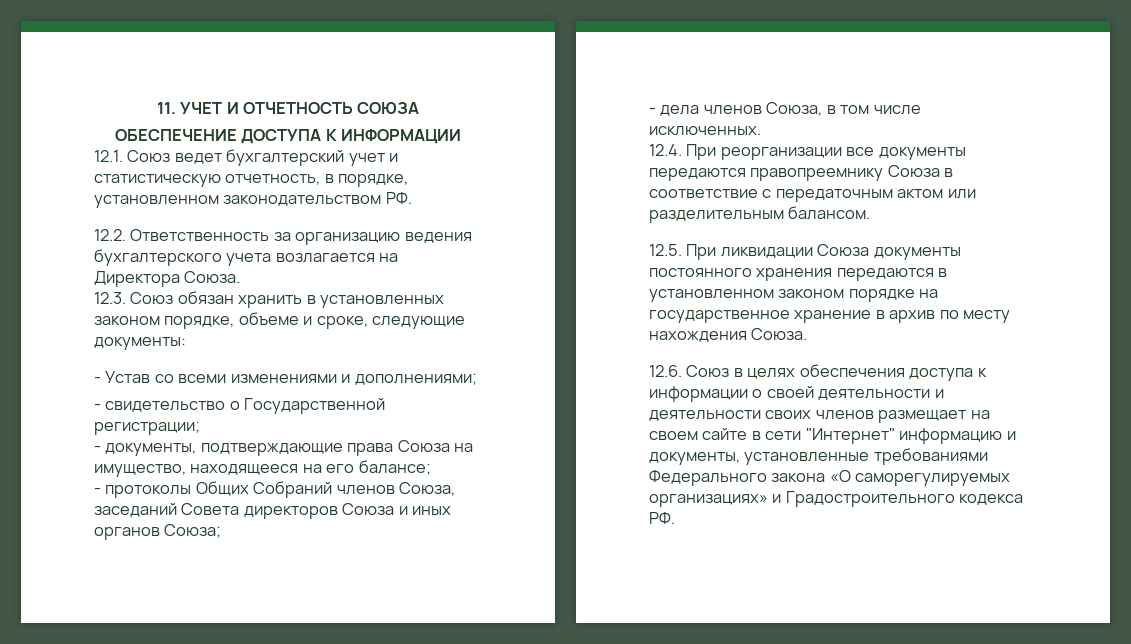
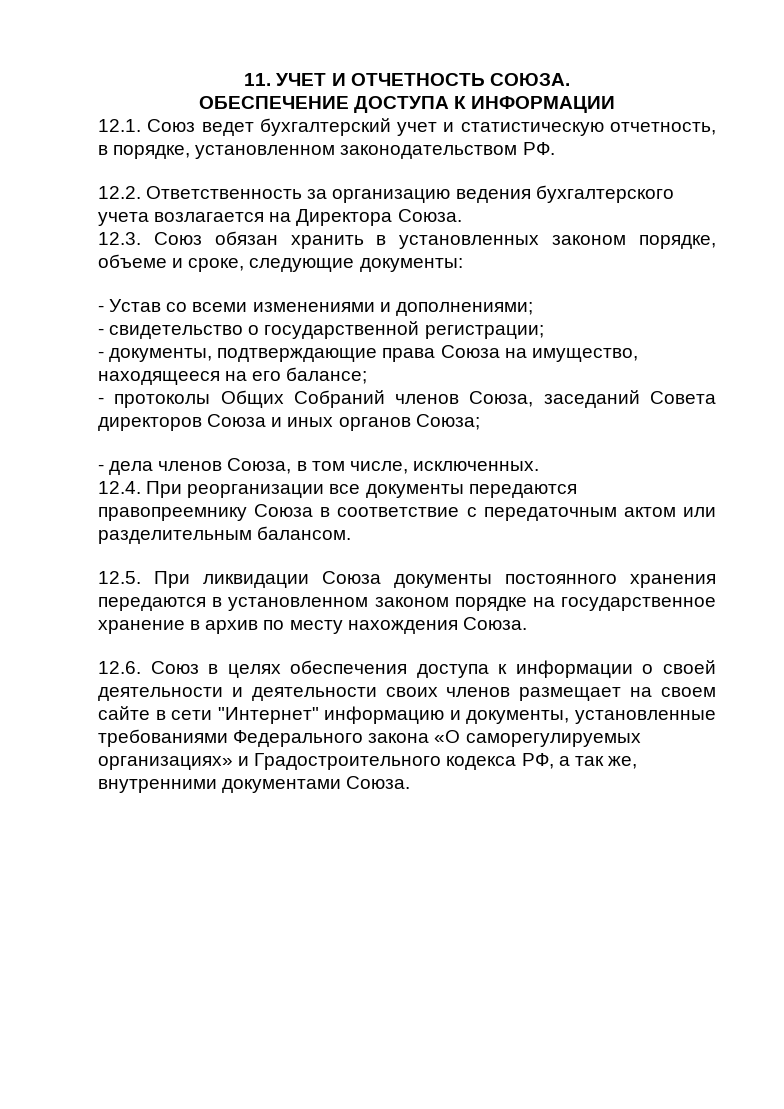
- 11. УЧЕТ И ОТЧЕТНОСТЬ СОЮЗА
+ 11. УЧЕТ И ОТЧЕТНОСТЬ СОЮЗА.
- - свидетельство о Государственной регистрации;
+ - свидетельство о государственной регистрации;
- - дела членов Союза, в том числе исключенных.
+ - дела членов Союза, в том числе, исключенных.
- 12.6. Союз в целях обеспечения доступа к информации о своей деятельности и деятельности своих членов размещает на своем сайте в сети "Интернет" информацию и документы, установленные требованиями Федерального закона «О саморегулируемых организациях» и Градостроительного кодекса РФ.
+ 12.6. Союз в целях обеспечения доступа к информации о своей деятельности и деятельности своих членов размещает на своем сайте в сети "Интернет" информацию и документы, установленные требованиями Федерального закона «О саморегулируемых организациях» и Градостроительного кодекса РФ, а так же, внутренними документами Союза.

